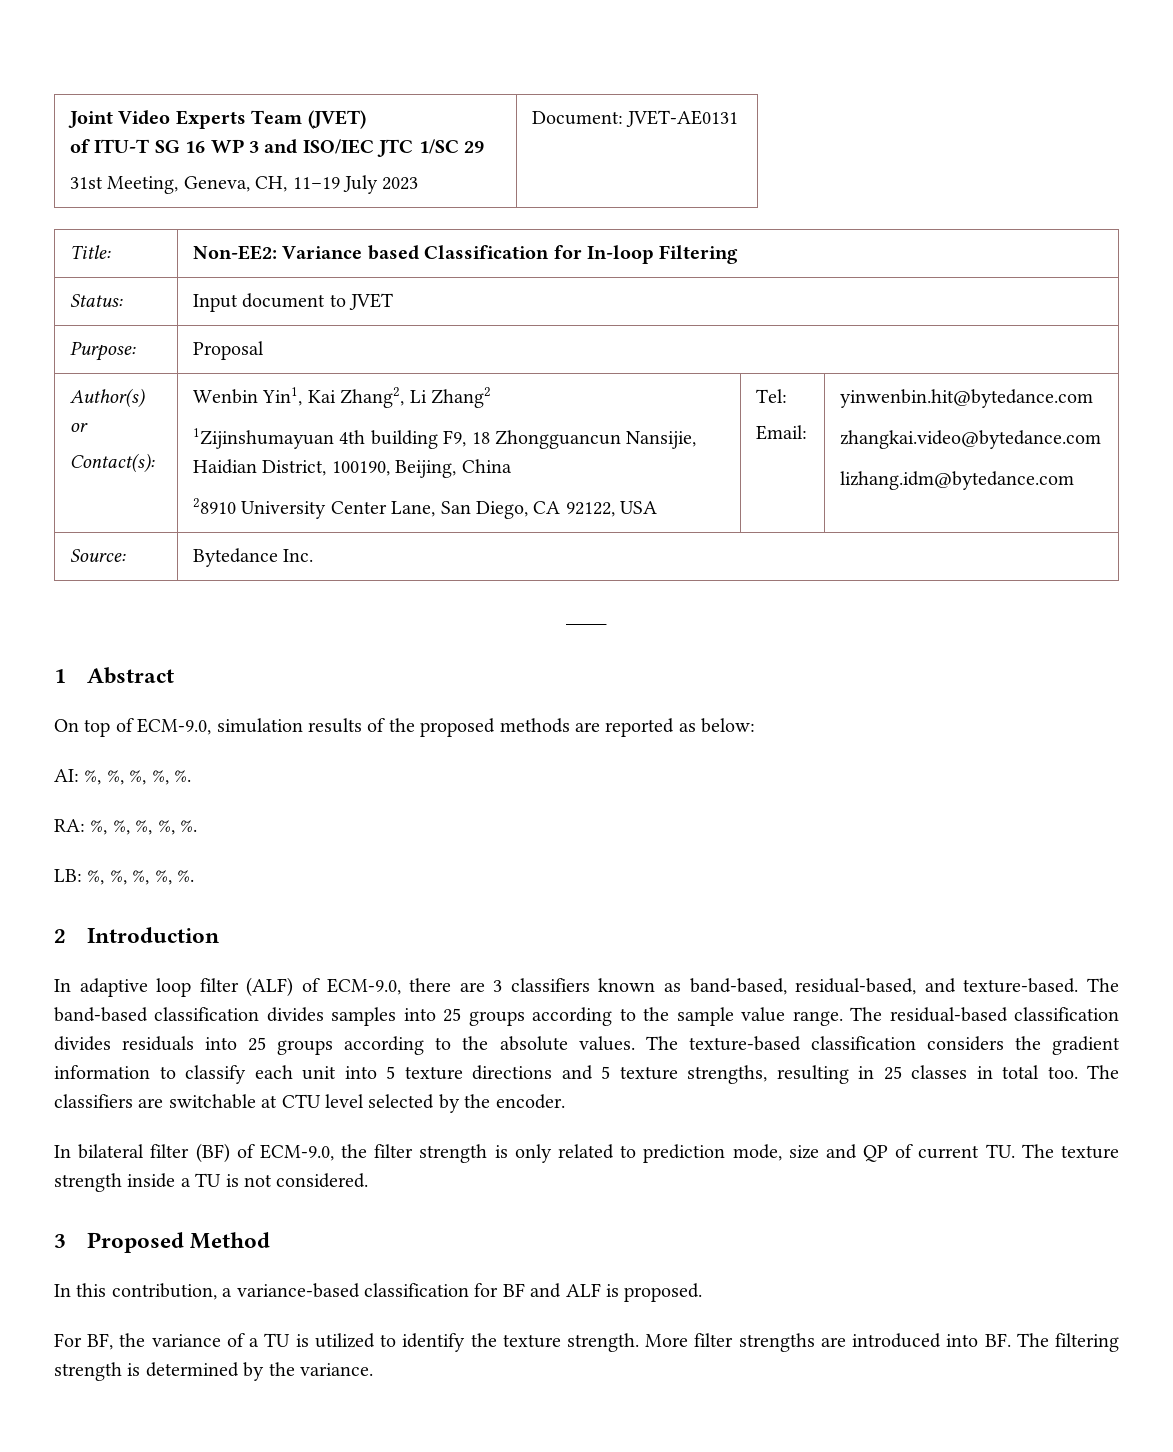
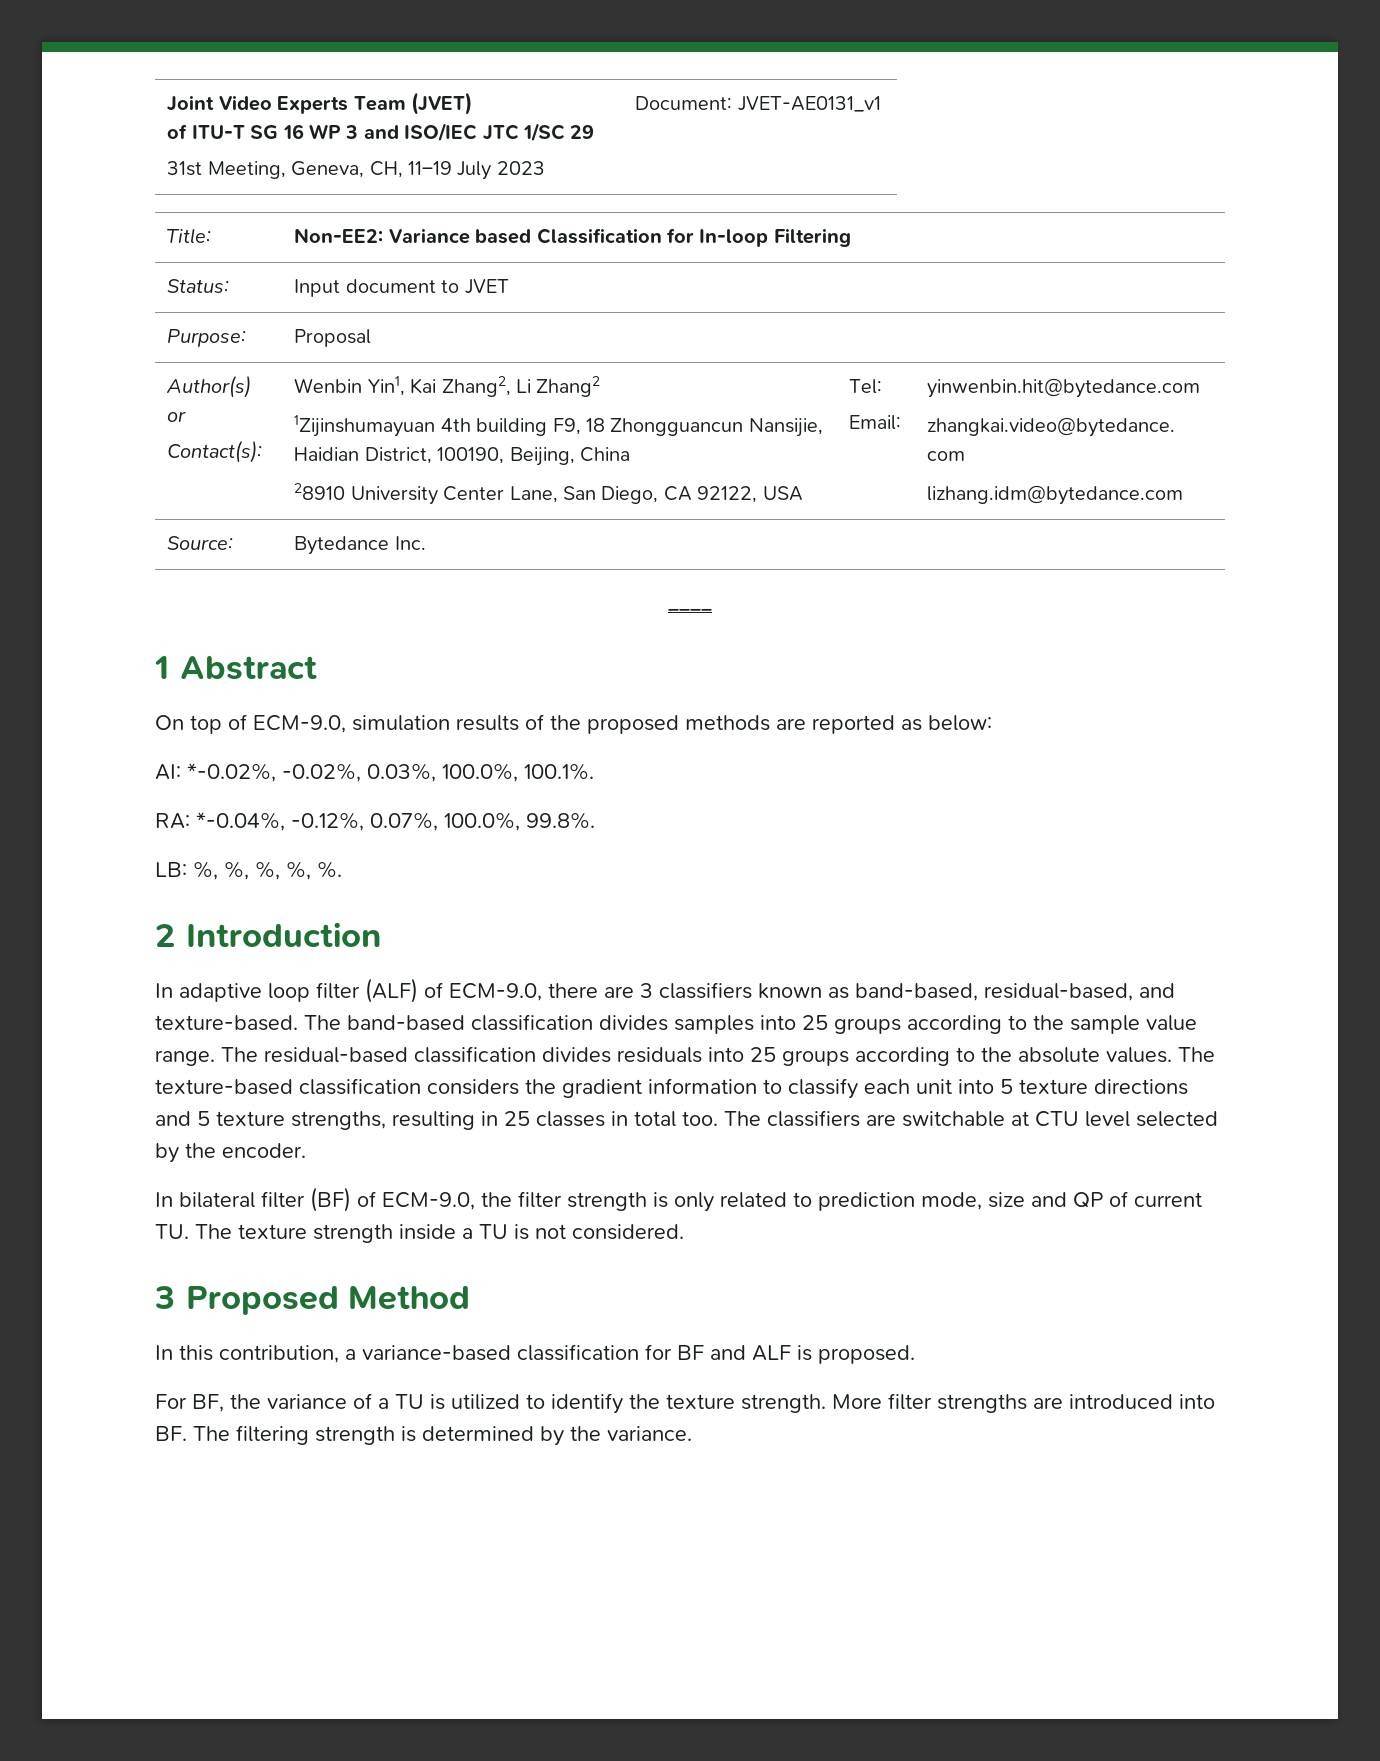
  Joint Video Experts Team (JVET)
  of ITU-T SG 16 WP 3 and ISO/IEC JTC 1/SC 29
- 31st Meeting, Geneva, CH, 11–19 July 2023 | Document: JVET-AE0131
+ 31st Meeting, Geneva, CH, 11–19 July 2023 | Document: JVET-AE0131_v1
- AI: %, %, %, %, %.
- RA: %, %, %, %, %.
+ AI: *-0.02%, -0.02%, 0.03%, 100.0%, 100.1%.
+ RA: *-0.04%, -0.12%, 0.07%, 100.0%, 99.8%.

